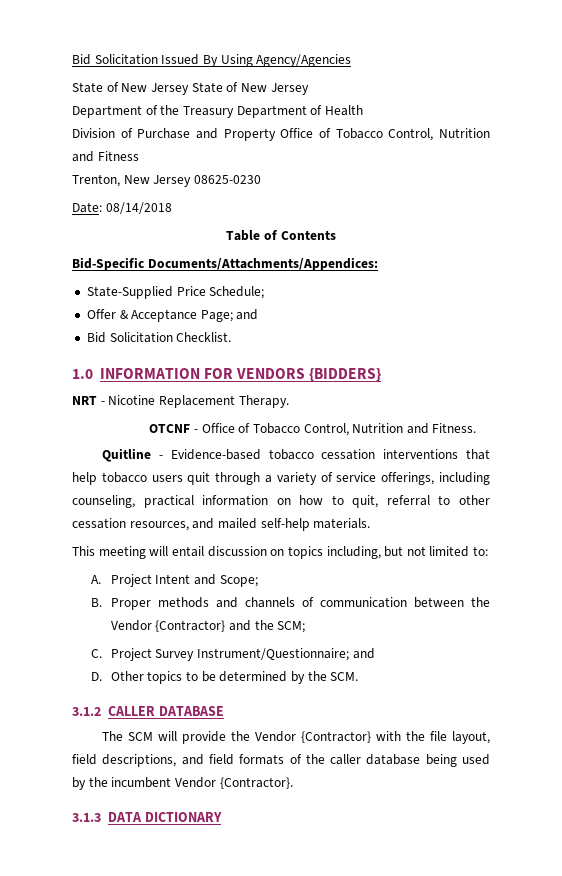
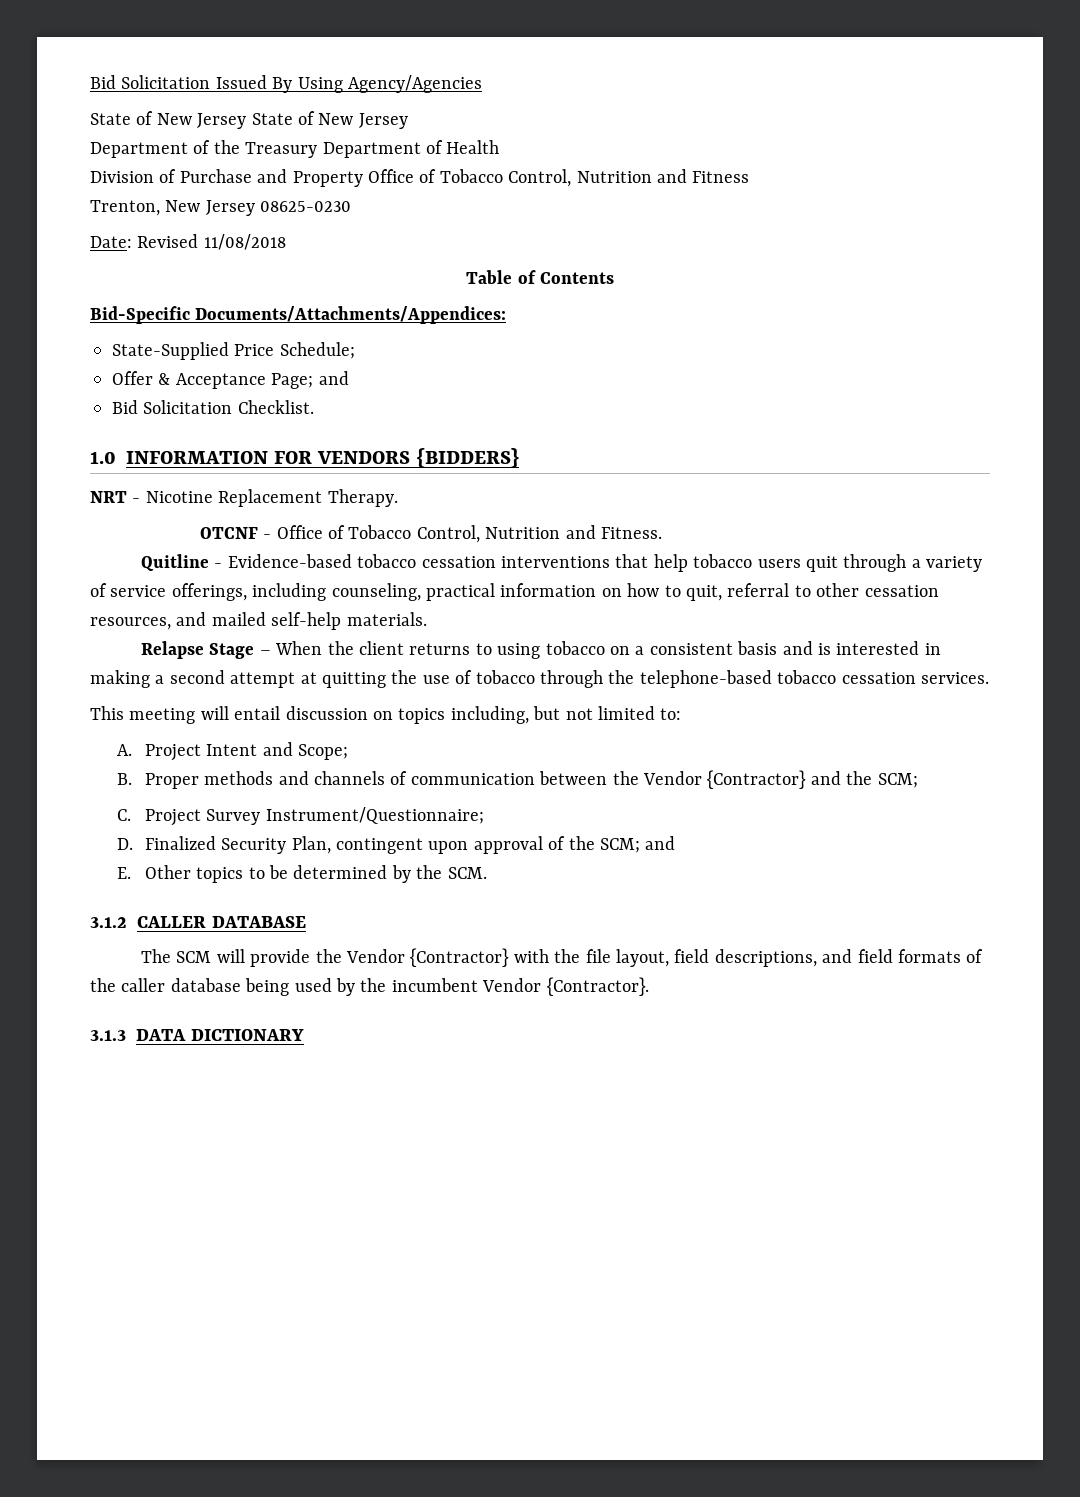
- Date: 08/14/2018
+ Date: Revised 11/08/2018
+ Relapse Stage – When the client returns to using tobacco on a consistent basis and is interested in making a second attempt at quitting the use of tobacco through the telephone-based tobacco cessation services.
- C. Project Survey Instrument/Questionnaire; and
- D. Other topics to be determined by the SCM.
+ C. Project Survey Instrument/Questionnaire;
+ D. Finalized Security Plan, contingent upon approval of the SCM; and
+ E. Other topics to be determined by the SCM.

